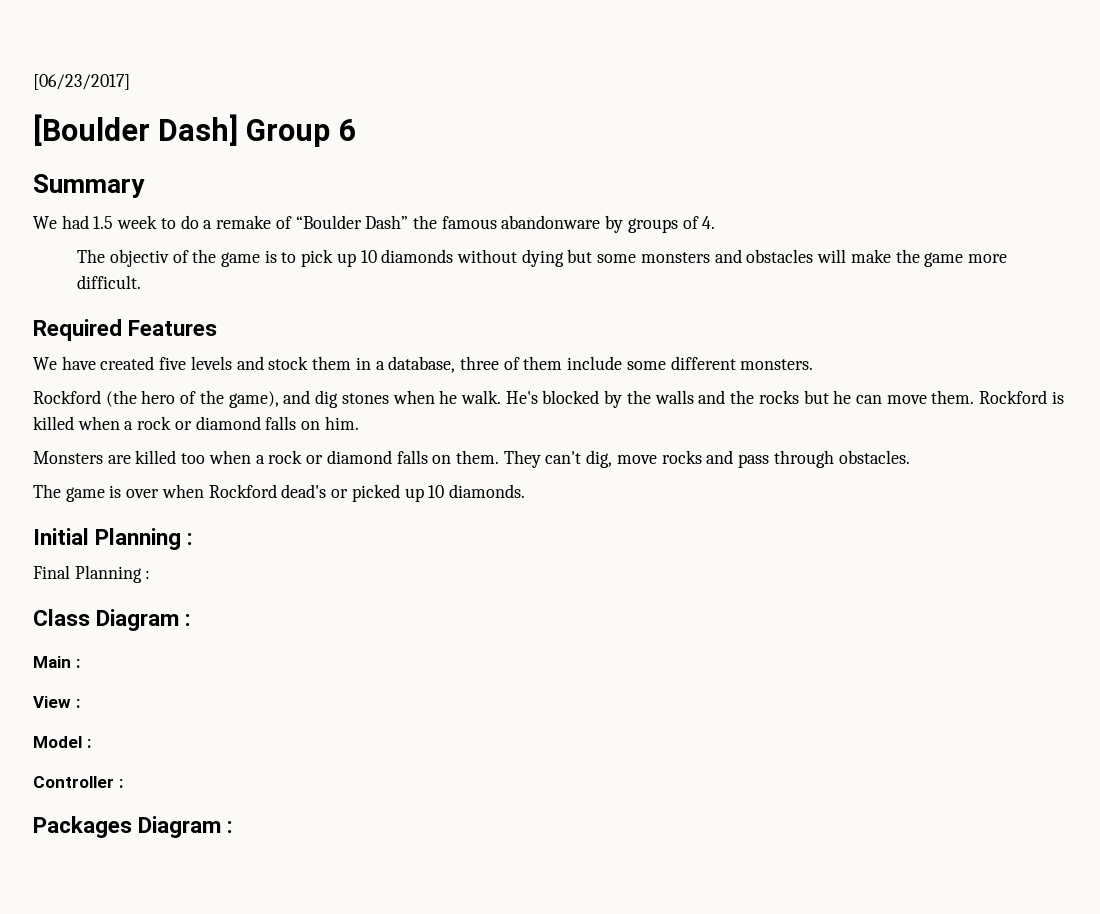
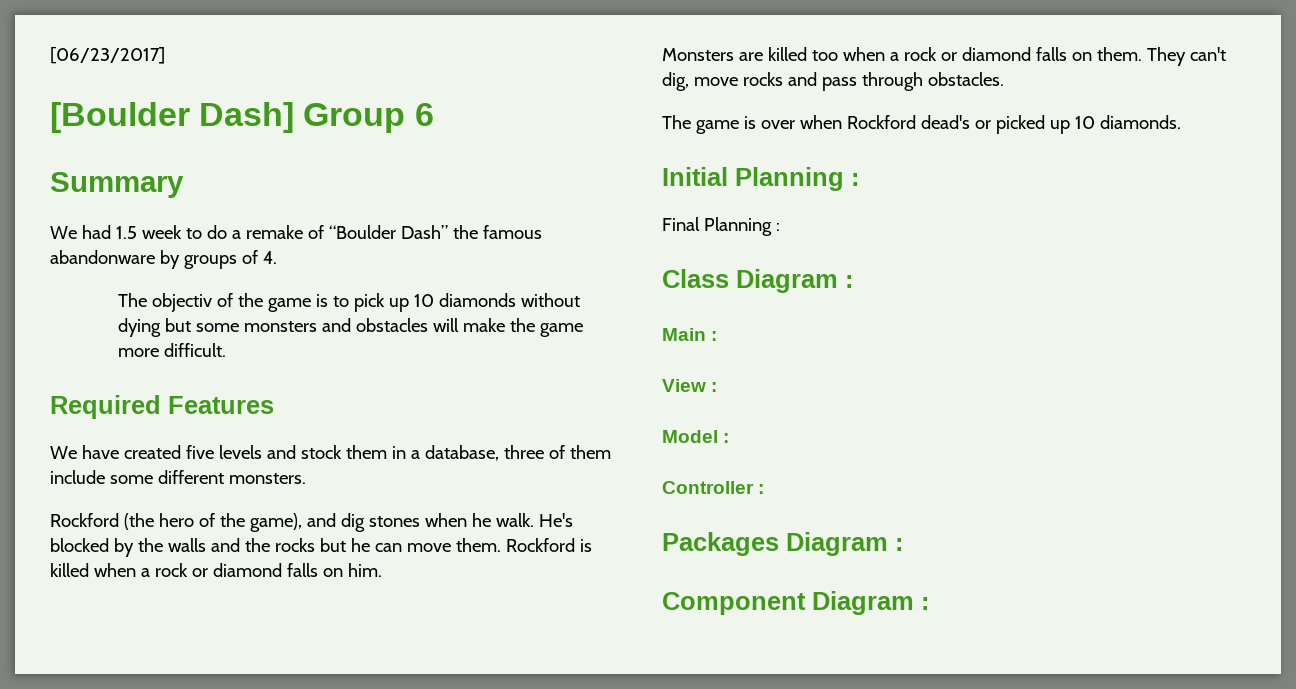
+ Component Diagram :

